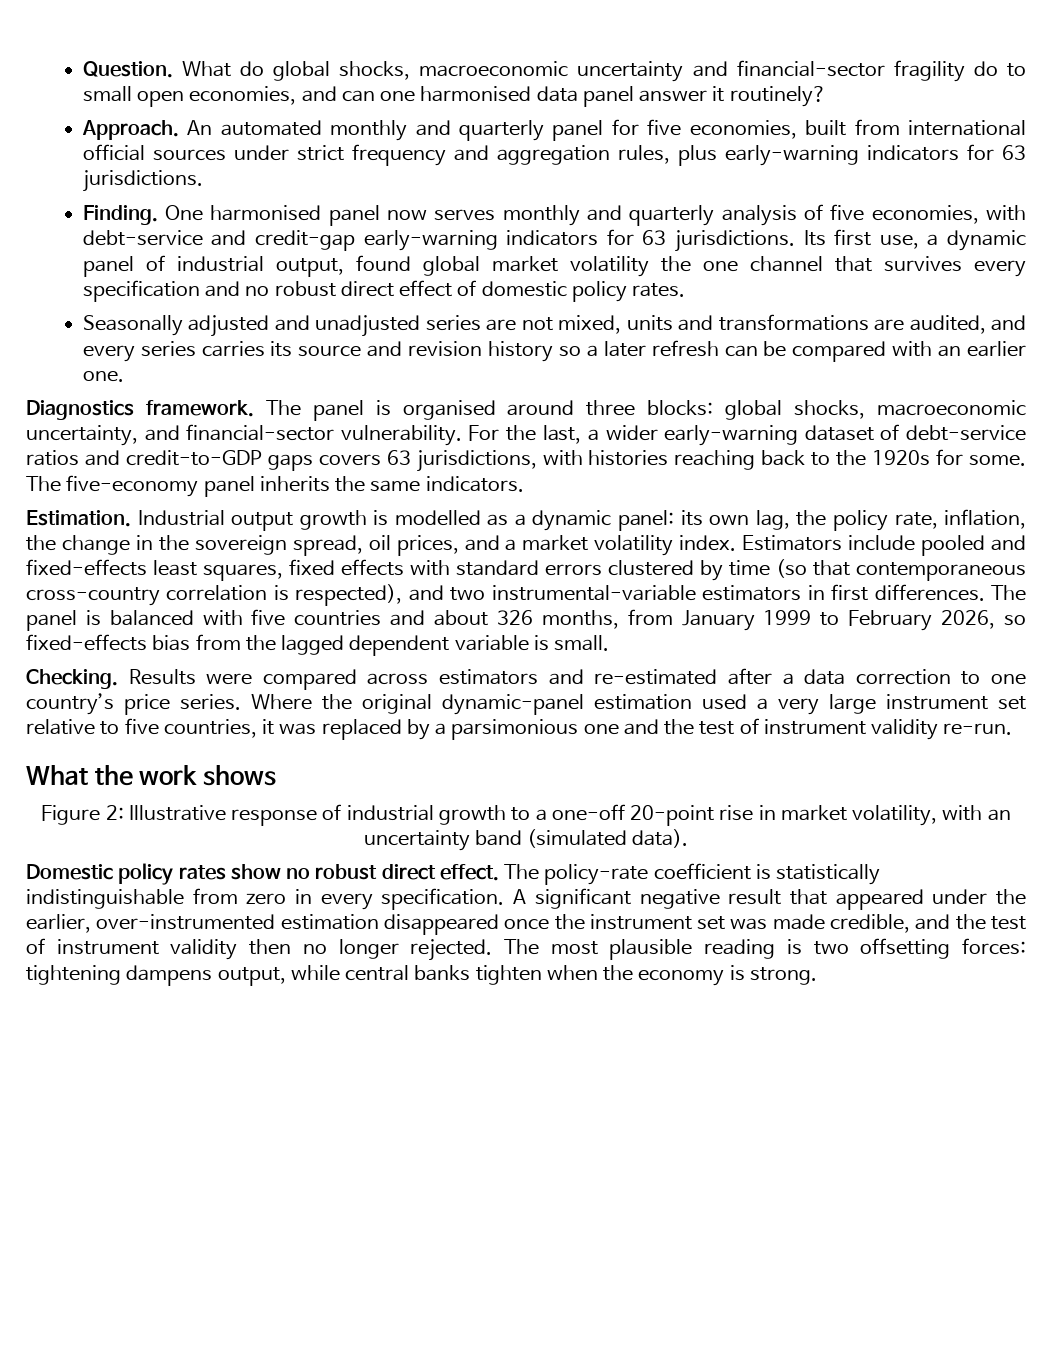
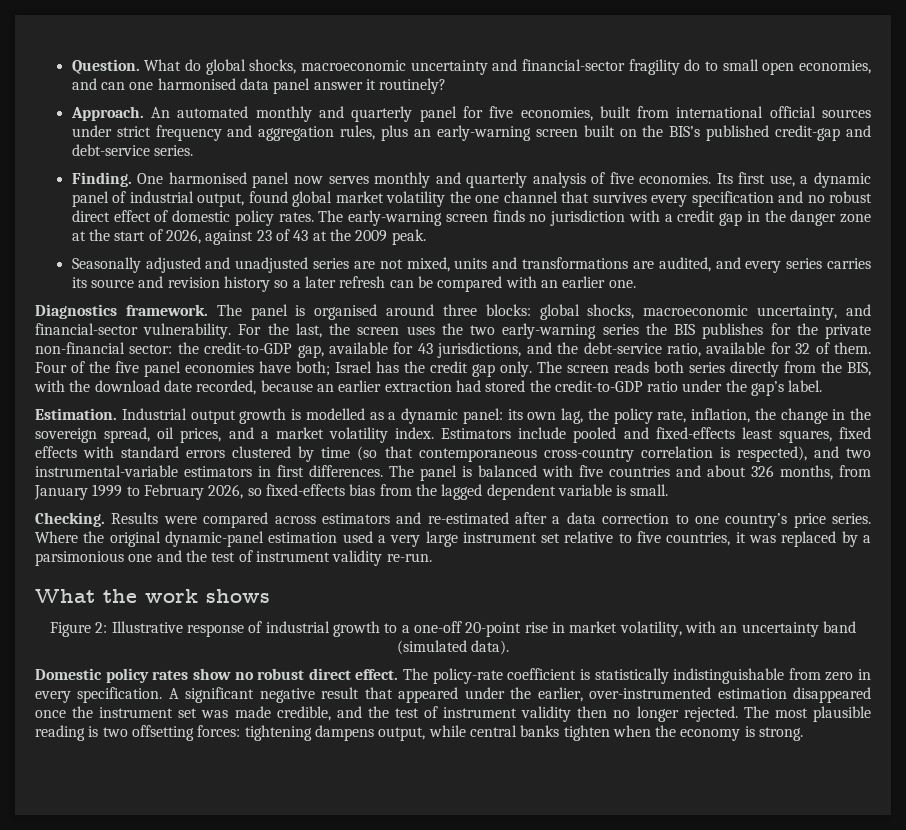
- An automated monthly and quarterly panel for five economies, built from international official sources under strict frequency and aggregation rules, plus early-warning indicators for 63 jurisdictions.
+ An automated monthly and quarterly panel for five economies, built from international official sources under strict frequency and aggregation rules, plus an early-warning screen built on the BIS’s published credit-gap and debt-service series.
- One harmonised panel now serves monthly and quarterly analysis of five economies, with debt-service and credit-gap early-warning indicators for 63 jurisdictions.
+ One harmonised panel now serves monthly and quarterly analysis of five economies.
+ The early-warning screen finds no jurisdiction with a credit gap in the danger zone at the start of 2026, against 23 of 43 at the 2009 peak.
- For the last, a wider early-warning dataset of debt-service ratios and credit-to-GDP gaps covers 63 jurisdictions, with histories reaching back to the 1920s for some. The five-economy panel inherits the same indicators.
+ For the last, the screen uses the two early-warning series the BIS publishes for the private non-financial sector: the credit-to-GDP gap, available for 43 jurisdictions, and the debt-service ratio, available for 32 of them. Four of the five panel economies have both; Israel has the credit gap only. The screen reads both series directly from the BIS, with the download date recorded, because an earlier extraction had stored the credit-to-GDP ratio under the gap’s label.

